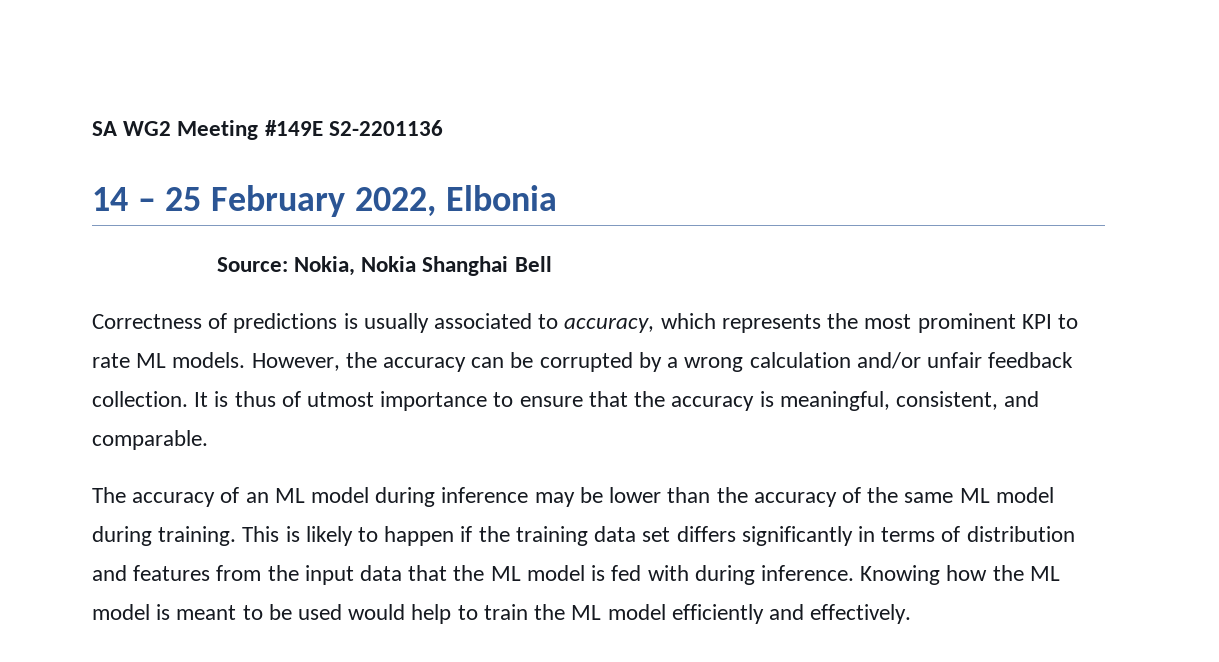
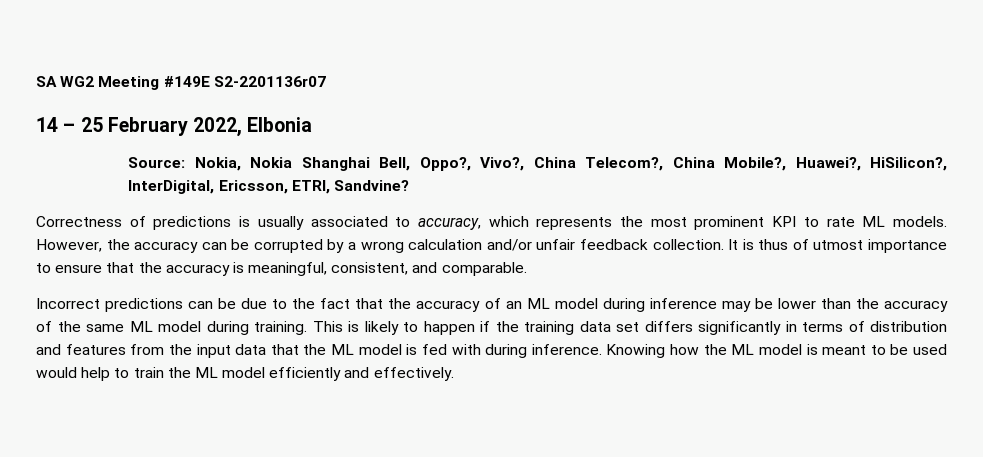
- SA WG2 Meeting #149E S2-2201136
+ SA WG2 Meeting #149E S2-2201136r07
- Source: Nokia, Nokia Shanghai Bell
+ Source: Nokia, Nokia Shanghai Bell, Oppo?, Vivo?, China Telecom?, China Mobile?, Huawei?, HiSilicon?, InterDigital, Ericsson, ETRI, Sandvine?
- The accuracy of an ML model during inference may be lower than the accuracy of the same ML model during training.
+ Incorrect predictions can be due to the fact that the accuracy of an ML model during inference may be lower than the accuracy of the same ML model during training.

